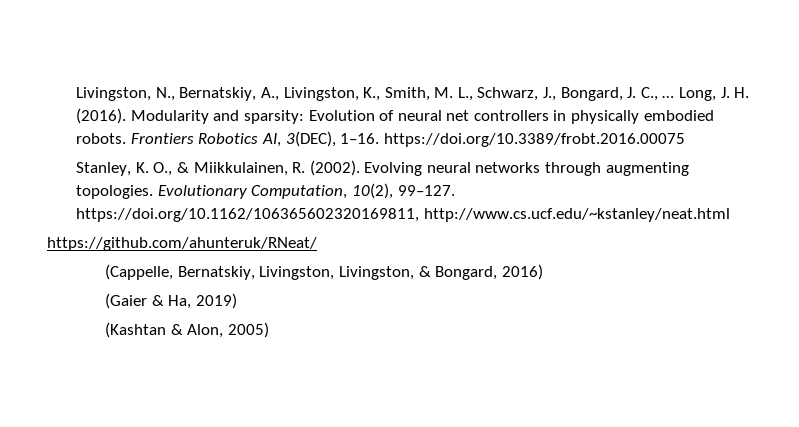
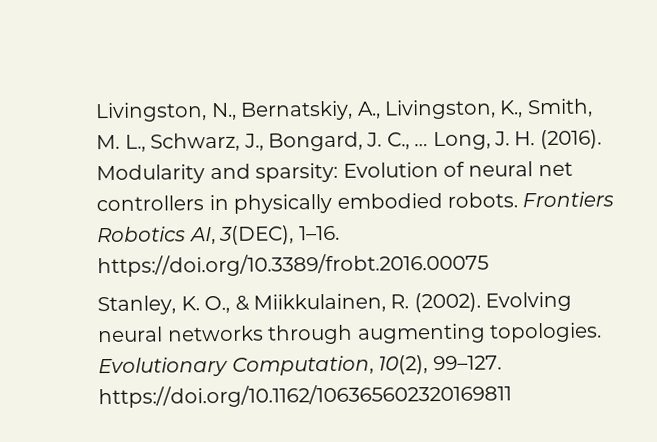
- Evolutionary Computation, 10(2), 99–127. https://doi.org/10.1162/106365602320169811, http://www.cs.ucf.edu/~kstanley/neat.html
- https://github.com/ahunteruk/RNeat/
- (Cappelle, Bernatskiy, Livingston, Livingston, & Bongard, 2016)
- (Gaier & Ha, 2019)
- (Kashtan & Alon, 2005)
+ Evolutionary Computation, 10(2), 99–127. https://doi.org/10.1162/106365602320169811

